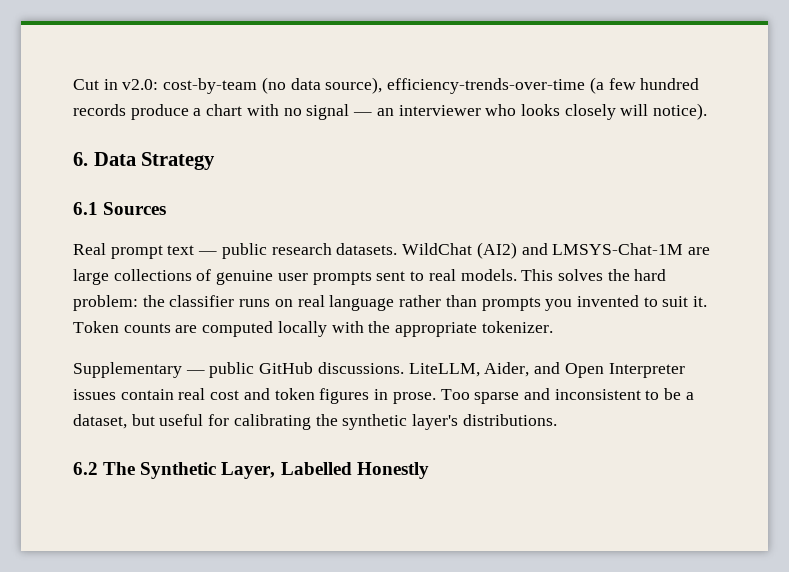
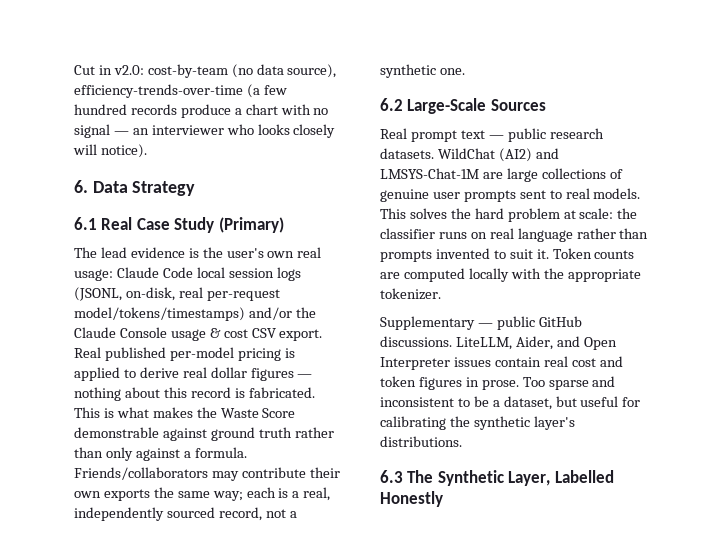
- 6.1 Sources
+ 6.1 Real Case Study (Primary)
+ The lead evidence is the user's own real usage: Claude Code local session logs (JSONL, on-disk, real per-request model/tokens/timestamps) and/or the Claude Console usage & cost CSV export. Real published per-model pricing is applied to derive real dollar figures — nothing about this record is fabricated. This is what makes the Waste Score demonstrable against ground truth rather than only against a formula. Friends/collaborators may contribute their own exports the same way; each is a real, independently sourced record, not a synthetic one.
+ 6.2 Large-Scale Sources
- This solves the hard problem: the classifier runs on real language rather than prompts you invented to suit it.
+ This solves the hard problem at scale: the classifier runs on real language rather than prompts invented to suit it.
- 6.2 The Synthetic Layer, Labelled Honestly
+ 6.3 The Synthetic Layer, Labelled Honestly

